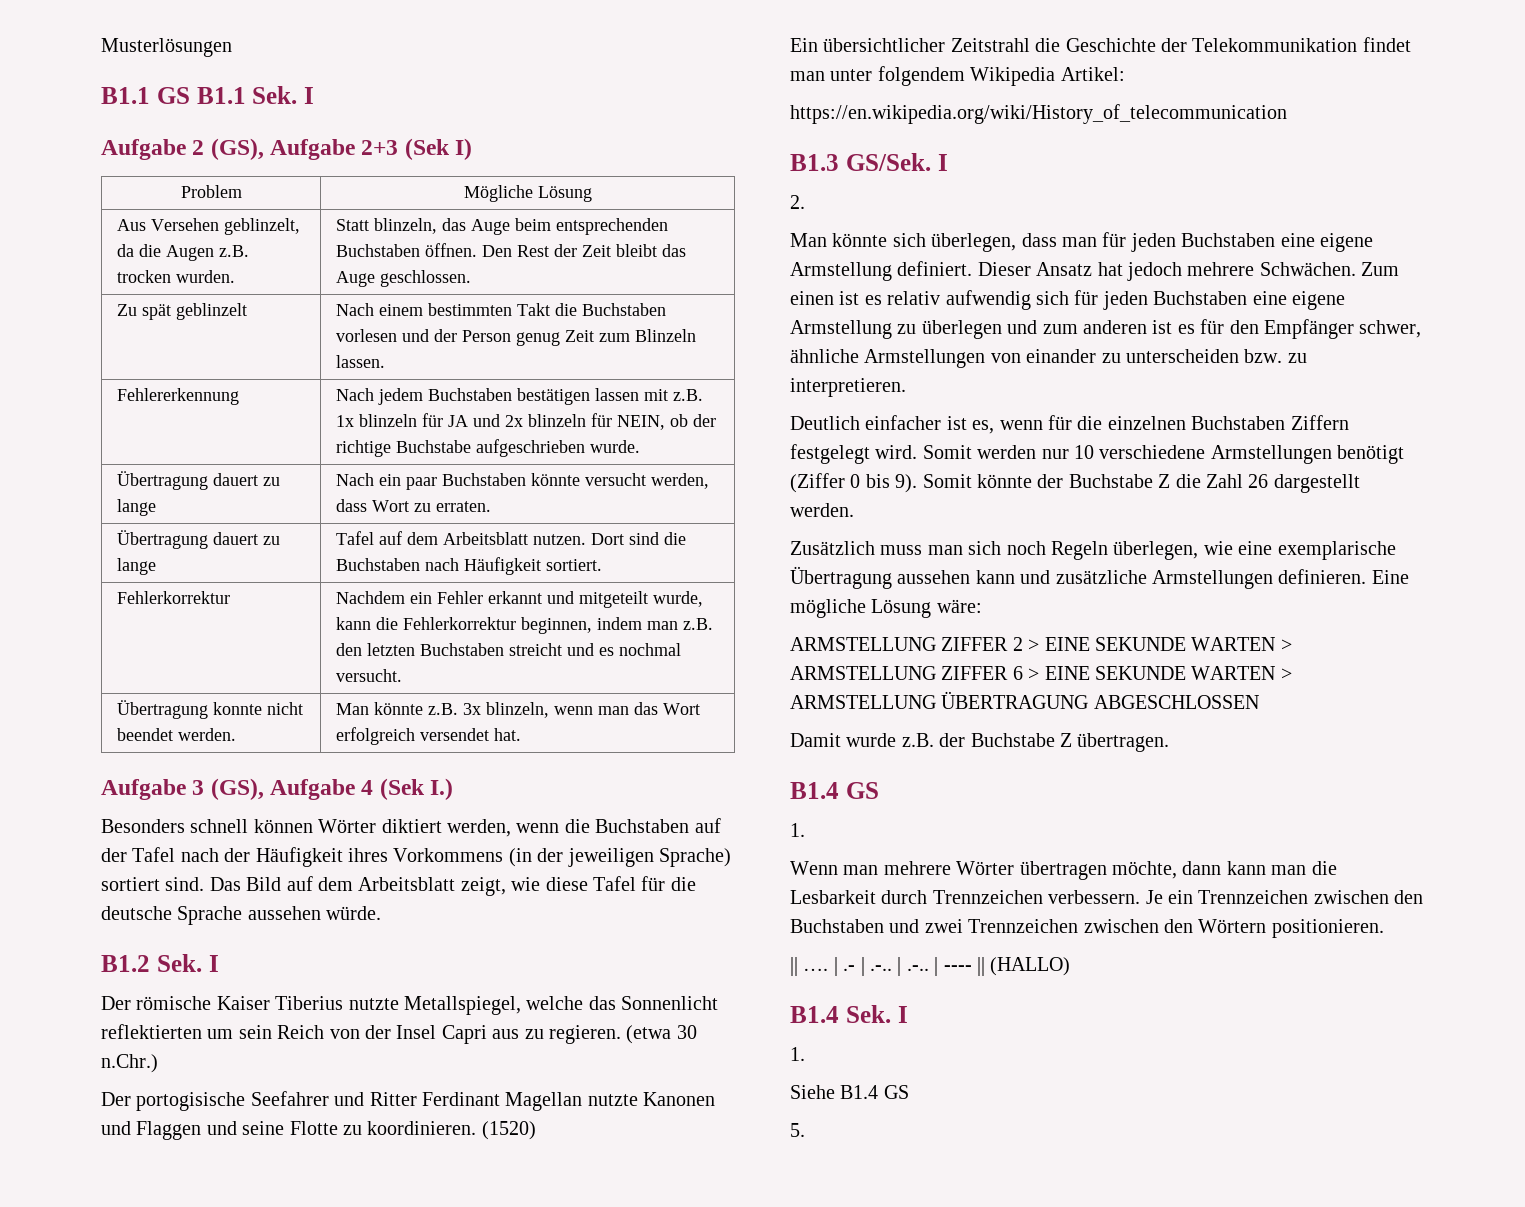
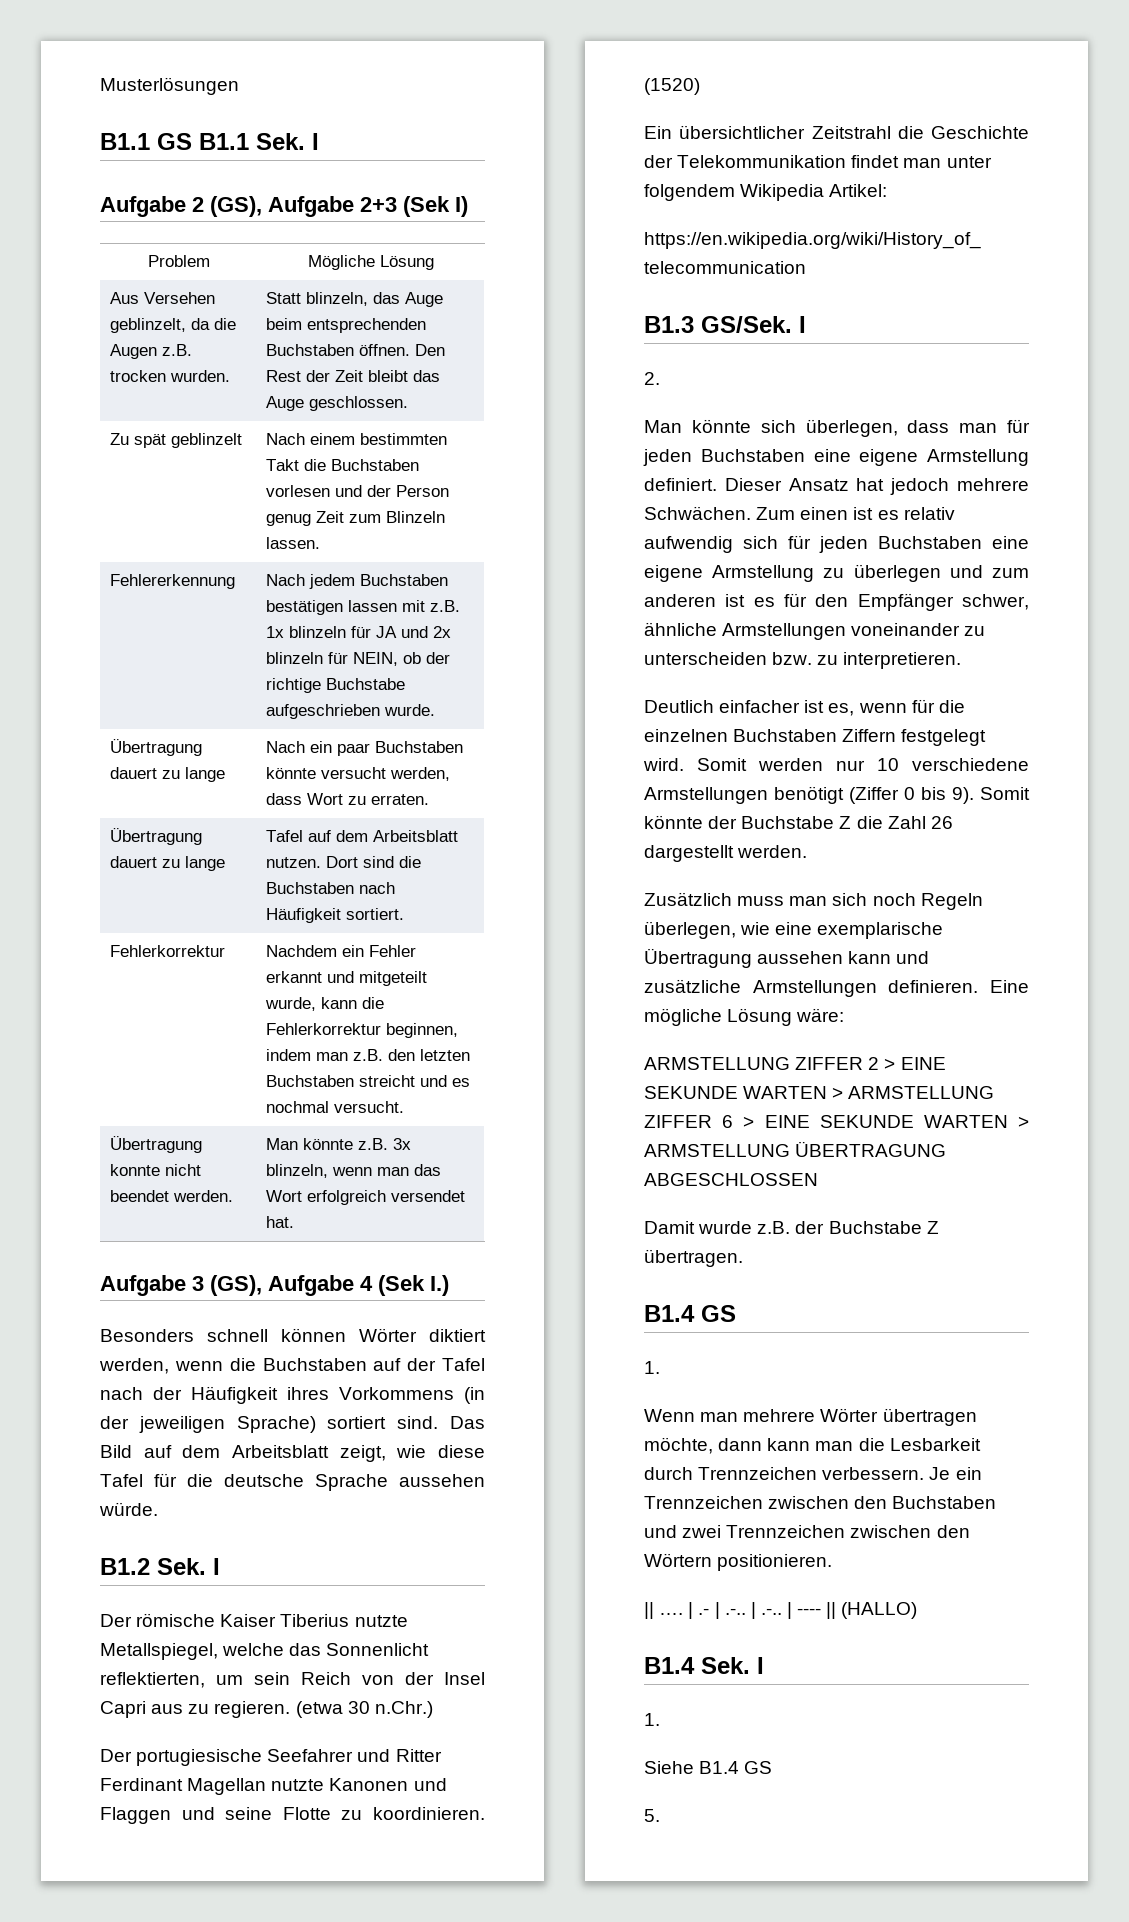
- Der römische Kaiser Tiberius nutzte Metallspiegel, welche das Sonnenlicht reflektierten um sein Reich von der Insel Capri aus zu regieren.
+ Der römische Kaiser Tiberius nutzte Metallspiegel, welche das Sonnenlicht reflektierten, um sein Reich von der Insel Capri aus zu regieren.
- Der portogisische Seefahrer und Ritter Ferdinant Magellan nutzte Kanonen und Flaggen und seine Flotte zu koordinieren.
+ Der portugiesische Seefahrer und Ritter Ferdinant Magellan nutzte Kanonen und Flaggen und seine Flotte zu koordinieren.
- Zum einen ist es relativ aufwendig sich für jeden Buchstaben eine eigene Armstellung zu überlegen und zum anderen ist es für den Empfänger schwer, ähnliche Armstellungen von einander zu unterscheiden bzw. zu interpretieren.
+ Zum einen ist es relativ aufwendig sich für jeden Buchstaben eine eigene Armstellung zu überlegen und zum anderen ist es für den Empfänger schwer, ähnliche Armstellungen voneinander zu unterscheiden bzw. zu interpretieren.

